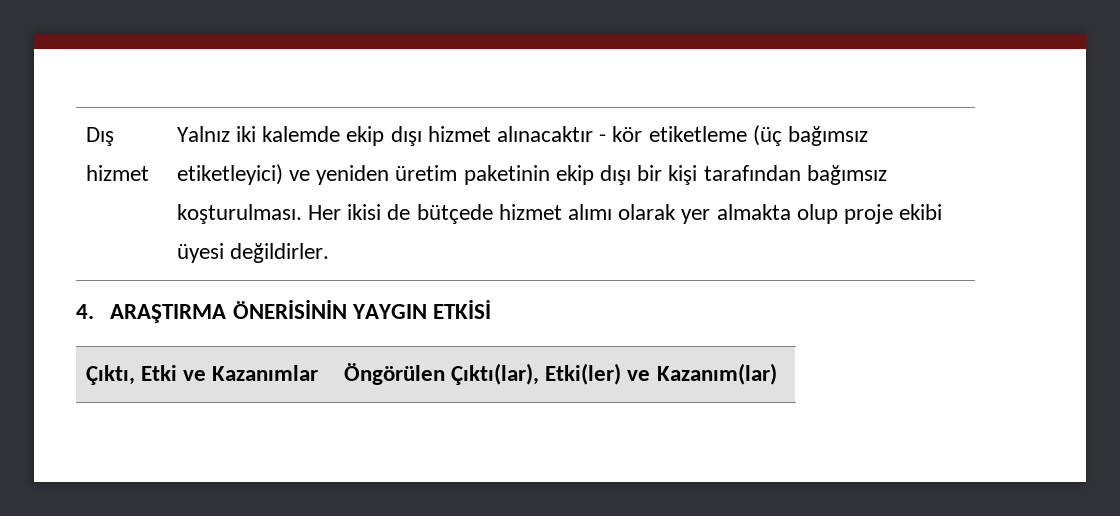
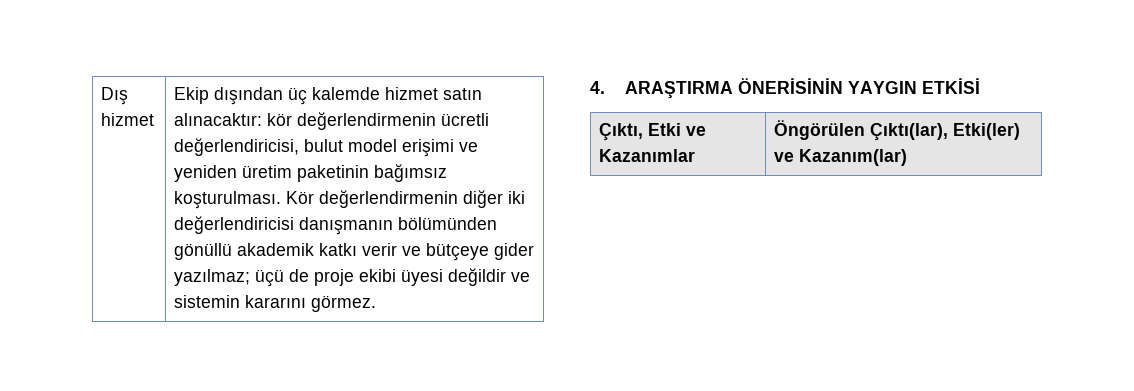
- Yalnız iki kalemde ekip dışı hizmet alınacaktır - kör etiketleme (üç bağımsız etiketleyici) ve yeniden üretim paketinin ekip dışı bir kişi tarafından bağımsız koşturulması. Her ikisi de bütçede hizmet alımı olarak yer almakta olup proje ekibi üyesi değildirler.
+ Ekip dışından üç kalemde hizmet satın alınacaktır: kör değerlendirmenin ücretli değerlendiricisi, bulut model erişimi ve yeniden üretim paketinin bağımsız koşturulması. Kör değerlendirmenin diğer iki değerlendiricisi danışmanın bölümünden gönüllü akademik katkı verir ve bütçeye gider yazılmaz; üçü de proje ekibi üyesi değildir ve sistemin kararını görmez.

